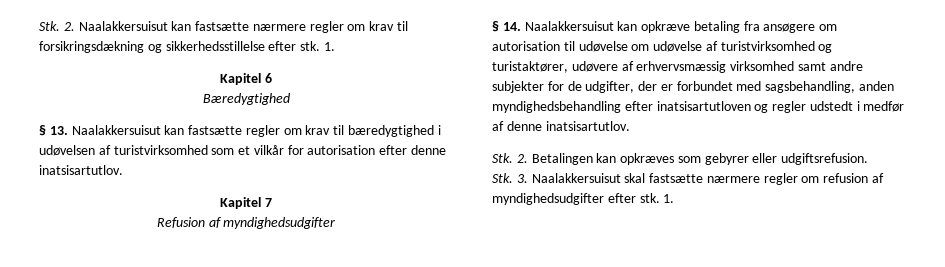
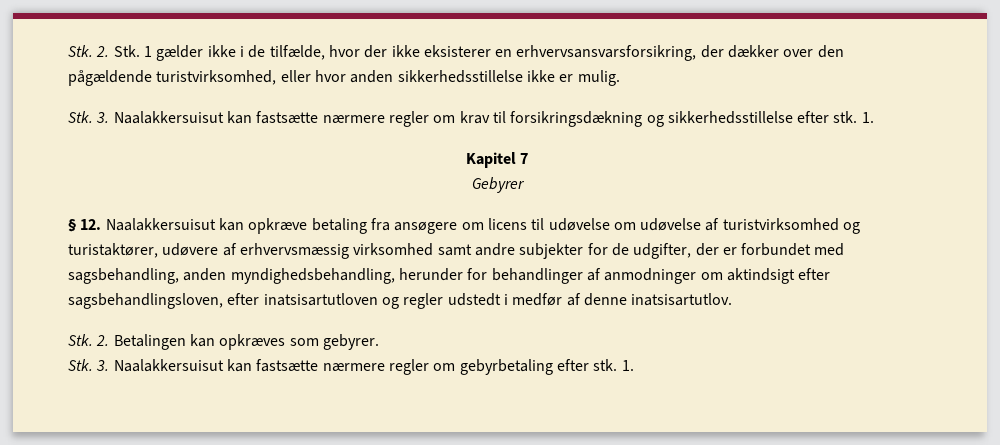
- Stk. 2. Naalakkersuisut kan fastsætte nærmere regler om krav til forsikringsdækning og sikkerhedsstillelse efter stk.
+ Stk. 2. Stk. 1 gælder ikke i de tilfælde, hvor der ikke eksisterer en erhvervsansvarsforsikring, der dækker over den pågældende turistvirksomhed, eller hvor anden sikkerhedsstillelse ikke er mulig.
+ Stk. 3. Naalakkersuisut kan fastsætte nærmere regler om krav til forsikringsdækning og sikkerhedsstillelse efter stk.
- Kapitel 6
- Bæredygtighed
- § 13. Naalakkersuisut kan fastsætte regler om krav til bæredygtighed i udøvelsen af turistvirksomhed som et vilkår for autorisation efter denne inatsisartutlov.
  Kapitel 7
- Refusion af myndighedsudgifter
- § 14. Naalakkersuisut kan opkræve betaling fra ansøgere om autorisation til udøvelse om udøvelse af turistvirksomhed og turistaktører, udøvere af erhvervsmæssig virksomhed samt andre subjekter for de udgifter, der er forbundet med sagsbehandling, anden myndighedsbehandling efter inatsisartutloven og regler udstedt i medfør af denne inatsisartutlov.
+ Gebyrer
+ § 12. Naalakkersuisut kan opkræve betaling fra ansøgere om licens til udøvelse om udøvelse af turistvirksomhed og turistaktører, udøvere af erhvervsmæssig virksomhed samt andre subjekter for de udgifter, der er forbundet med sagsbehandling, anden myndighedsbehandling, herunder for behandlinger af anmodninger om aktindsigt efter sagsbehandlingsloven, efter inatsisartutloven og regler udstedt i medfør af denne inatsisartutlov.
- Stk. 2. Betalingen kan opkræves som gebyrer eller udgiftsrefusion.
- Stk. 3. Naalakkersuisut skal fastsætte nærmere regler om refusion af myndighedsudgifter efter stk.
+ Stk. 2. Betalingen kan opkræves som gebyrer.
+ Stk. 3. Naalakkersuisut kan fastsætte nærmere regler om gebyrbetaling efter stk.

